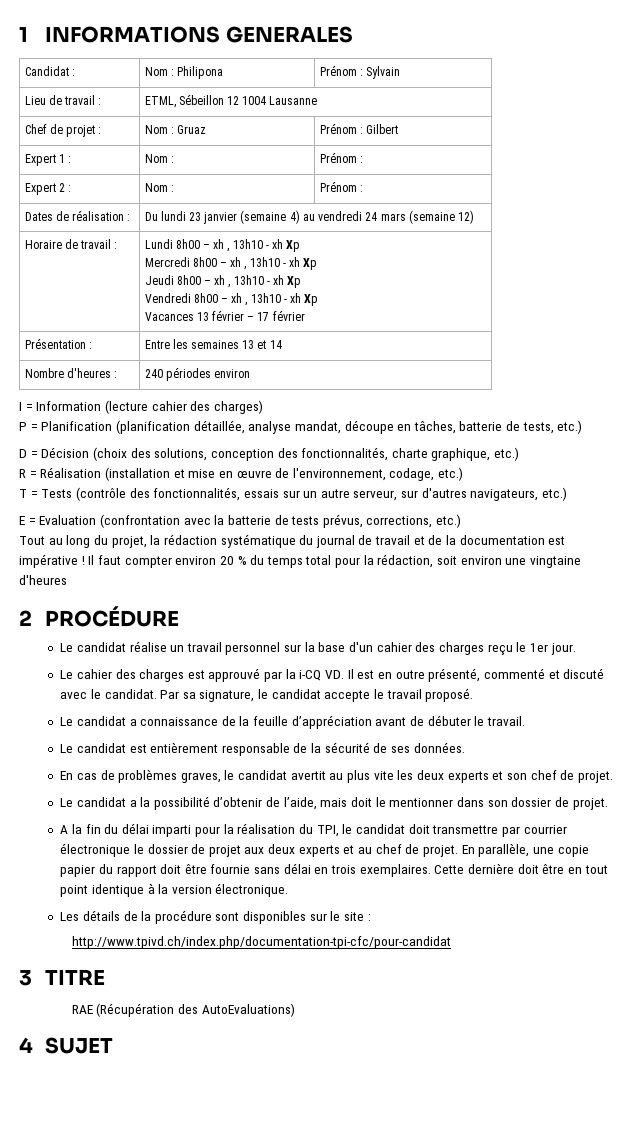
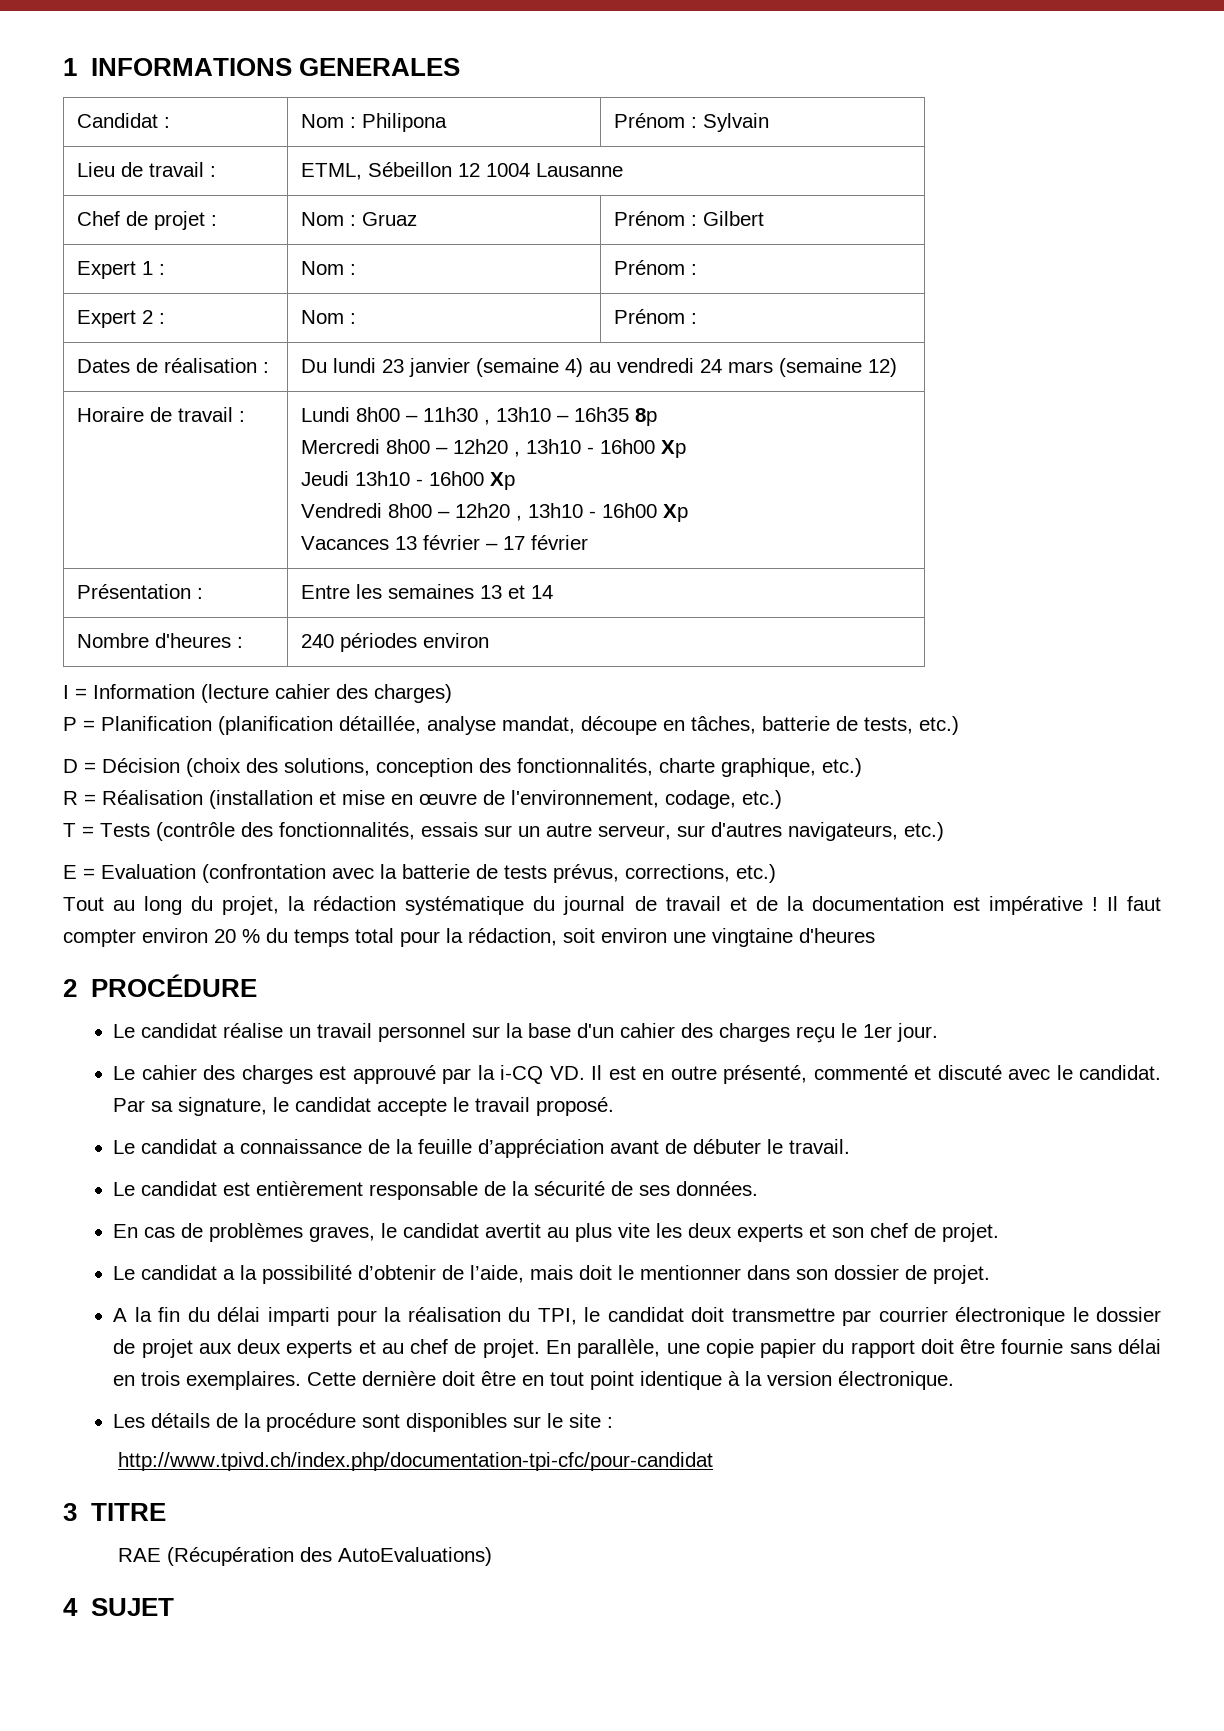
- Lundi 8h00 – xh , 13h10 - xh Xp
+ Lundi 8h00 – 11h30 , 13h10 – 16h35 8p
- Mercredi 8h00 – xh , 13h10 - xh Xp
+ Mercredi 8h00 – 12h20 , 13h10 - 16h00 Xp
- Jeudi 8h00 – xh , 13h10 - xh Xp
+ Jeudi 13h10 - 16h00 Xp
- Vendredi 8h00 – xh , 13h10 - xh Xp
+ Vendredi 8h00 – 12h20 , 13h10 - 16h00 Xp

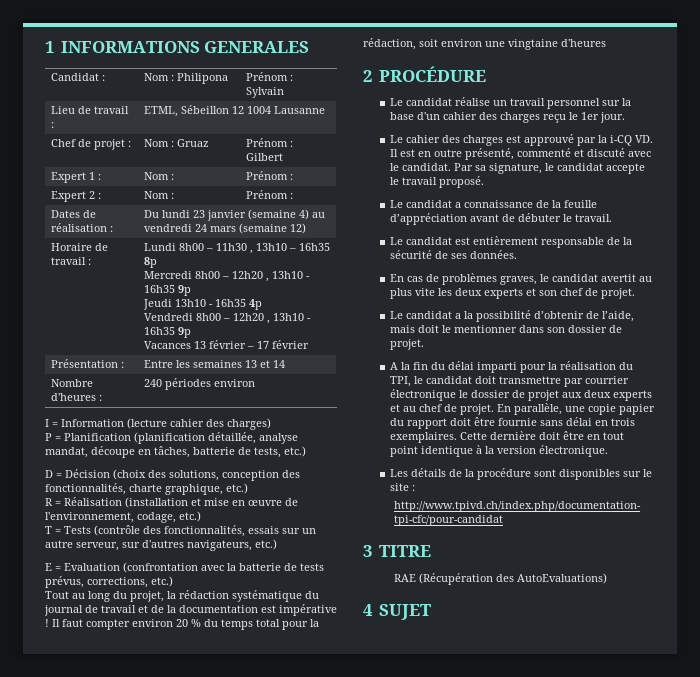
- Mercredi 8h00 – 12h20 , 13h10 - 16h00 Xp
+ Mercredi 8h00 – 12h20 , 13h10 - 16h35 9p
- Jeudi 13h10 - 16h00 Xp
+ Jeudi 13h10 - 16h35 4p
- Vendredi 8h00 – 12h20 , 13h10 - 16h00 Xp
+ Vendredi 8h00 – 12h20 , 13h10 - 16h35 9p

